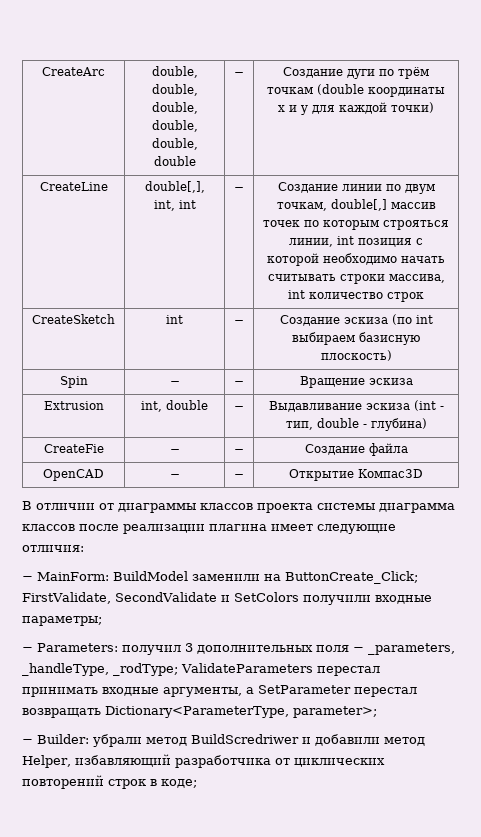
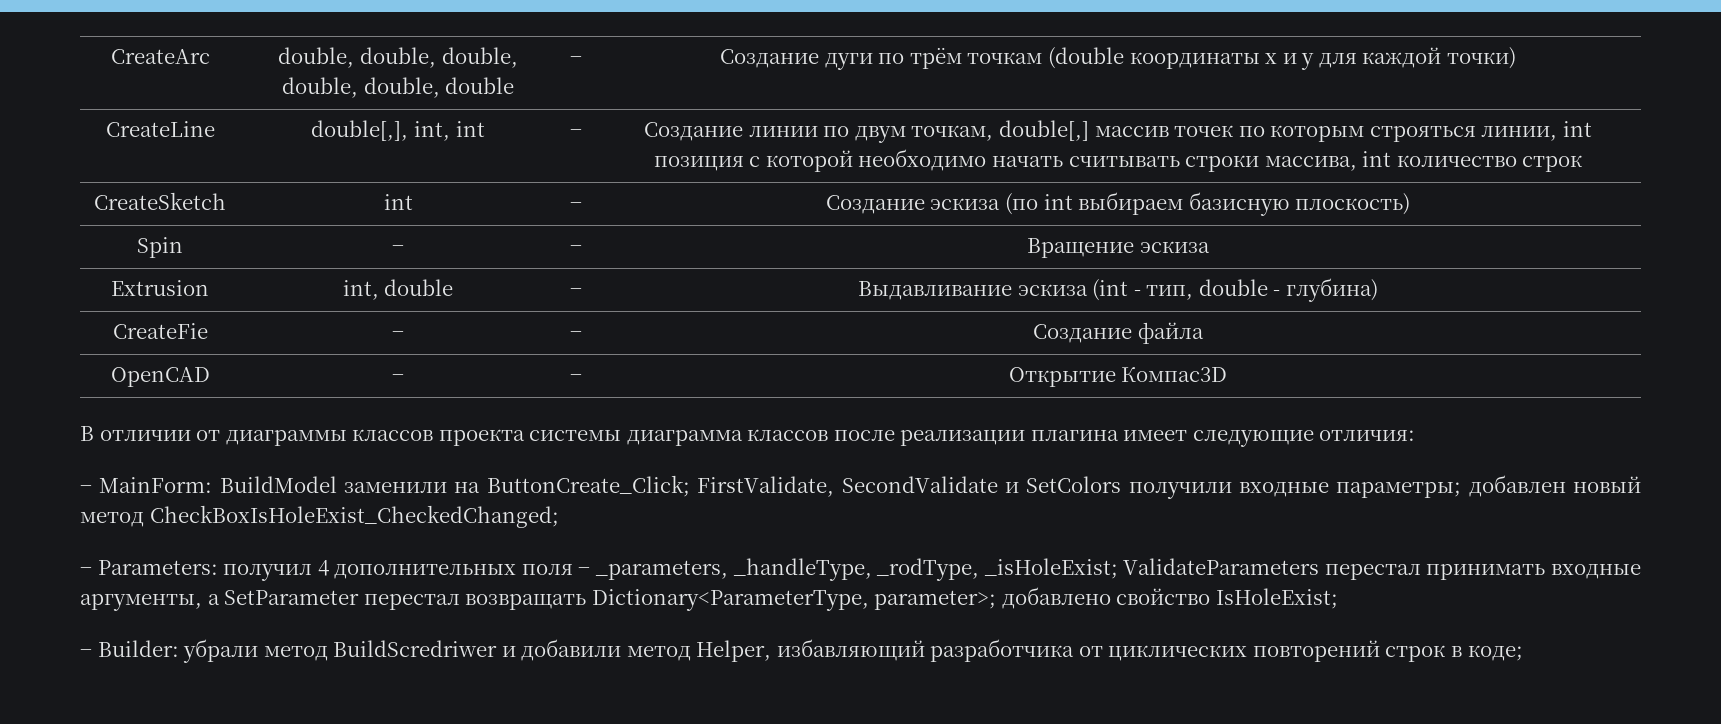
- − MainForm: BuildModel заменили на ButtonCreate_Click; FirstValidate, SecondValidate и SetColors получили входные параметры;
+ − MainForm: BuildModel заменили на ButtonCreate_Click; FirstValidate, SecondValidate и SetColors получили входные параметры; добавлен новый метод CheckBoxIsHoleExist_CheckedChanged;
- − Parameters: получил 3 дополнительных поля − _parameters, _handleType, _rodType; ValidateParameters перестал принимать входные аргументы, а SetParameter перестал возвращать Dictionary<ParameterType, parameter>;
+ − Parameters: получил 4 дополнительных поля − _parameters, _handleType, _rodType, _isHoleExist; ValidateParameters перестал принимать входные аргументы, а SetParameter перестал возвращать Dictionary<ParameterType, parameter>; добавлено свойство IsHoleExist;

